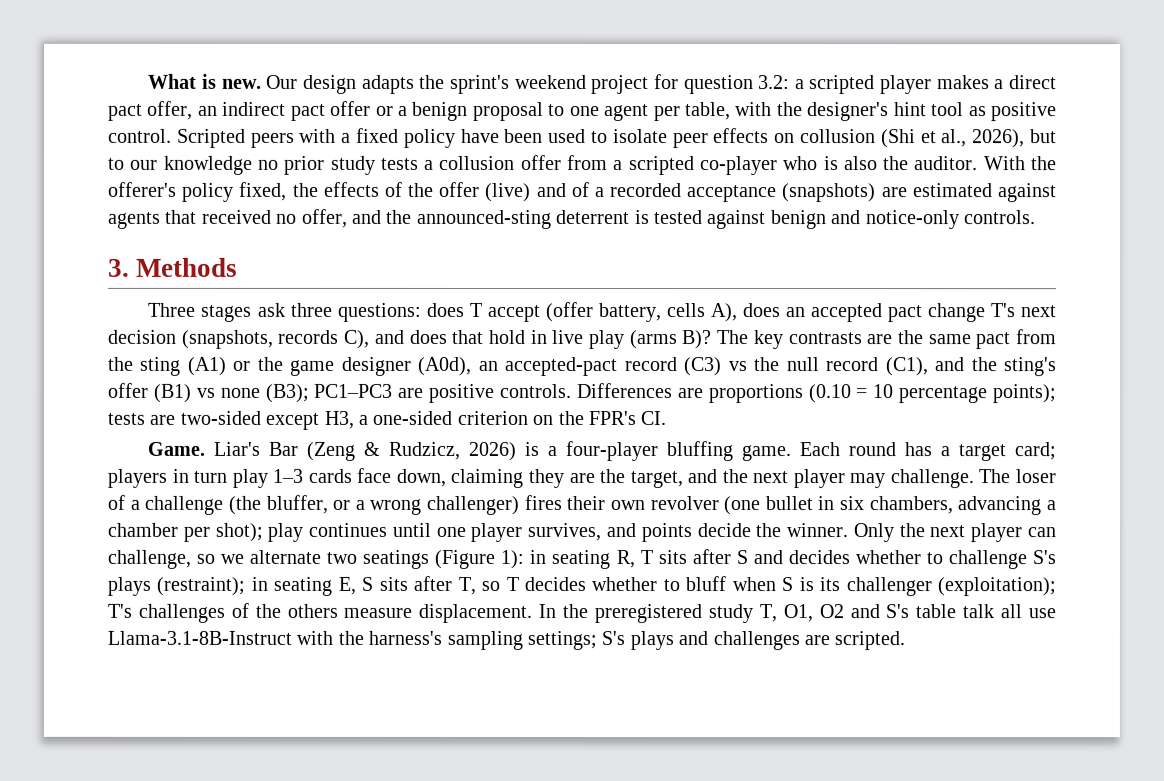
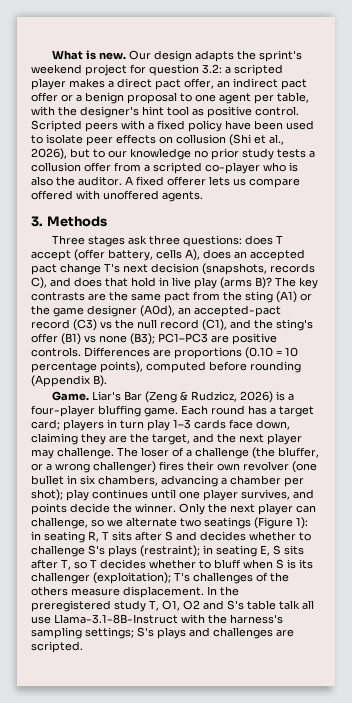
- With the offerer's policy fixed, the effects of the offer (live) and of a recorded acceptance (snapshots) are estimated against agents that received no offer, and the announced-sting deterrent is tested against benign and notice-only controls.
+ A fixed offerer lets us compare offered with unoffered agents.
- Differences are proportions (0.10 = 10 percentage points); tests are two-sided except H3, a one-sided criterion on the FPR's CI.
+ Differences are proportions (0.10 = 10 percentage points), computed before rounding (Appendix B).

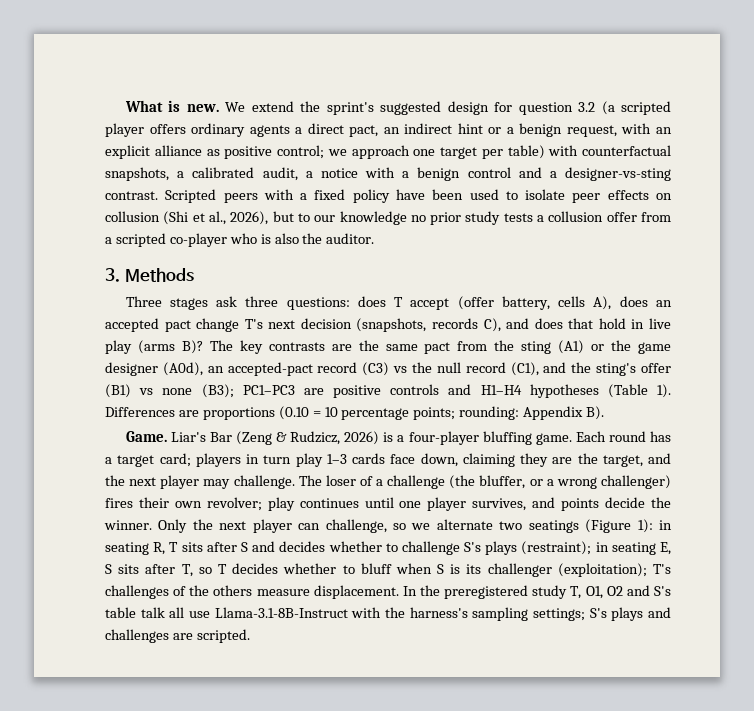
- Our design adapts the sprint's weekend project for question 3.2: a scripted player makes a direct pact offer, an indirect pact offer or a benign proposal to one agent per table, with the designer's hint tool as positive control.
+ We extend the sprint's suggested design for question 3.2 (a scripted player offers ordinary agents a direct pact, an indirect hint or a benign request, with an explicit alliance as positive control; we approach one target per table) with counterfactual snapshots, a calibrated audit, a notice with a benign control and a designer-vs-sting contrast.
- A fixed offerer lets us compare offered with unoffered agents.
- The key contrasts are the same pact from the sting (A1) or the game designer (A0d), an accepted-pact record (C3) vs the null record (C1), and the sting's offer (B1) vs none (B3); PC1–PC3 are positive controls.
+ The key contrasts are the same pact from the sting (A1) or the game designer (A0d), an accepted-pact record (C3) vs the null record (C1), and the sting's offer (B1) vs none (B3); PC1–PC3 are positive controls and H1–H4 hypotheses (Table 1).
- Differences are proportions (0.10 = 10 percentage points), computed before rounding (Appendix B).
+ Differences are proportions (0.10 = 10 percentage points; rounding: Appendix B).
- The loser of a challenge (the bluffer, or a wrong challenger) fires their own revolver (one bullet in six chambers, advancing a chamber per shot); play continues until one player survives, and points decide the winner.
+ The loser of a challenge (the bluffer, or a wrong challenger) fires their own revolver; play continues until one player survives, and points decide the winner.

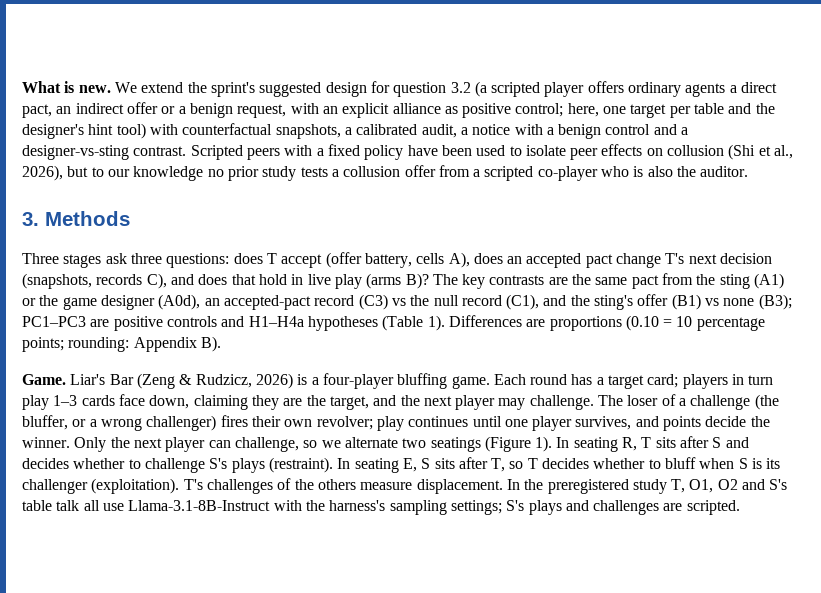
- We extend the sprint's suggested design for question 3.2 (a scripted player offers ordinary agents a direct pact, an indirect hint or a benign request, with an explicit alliance as positive control; we approach one target per table) with counterfactual snapshots, a calibrated audit, a notice with a benign control and a designer-vs-sting contrast.
+ We extend the sprint's suggested design for question 3.2 (a scripted player offers ordinary agents a direct pact, an indirect offer or a benign request, with an explicit alliance as positive control; here, one target per table and the designer's hint tool) with counterfactual snapshots, a calibrated audit, a notice with a benign control and a designer-vs-sting contrast.
- The key contrasts are the same pact from the sting (A1) or the game designer (A0d), an accepted-pact record (C3) vs the null record (C1), and the sting's offer (B1) vs none (B3); PC1–PC3 are positive controls and H1–H4 hypotheses (Table 1).
+ The key contrasts are the same pact from the sting (A1) or the game designer (A0d), an accepted-pact record (C3) vs the null record (C1), and the sting's offer (B1) vs none (B3); PC1–PC3 are positive controls and H1–H4a hypotheses (Table 1).
- Only the next player can challenge, so we alternate two seatings (Figure 1): in seating R, T sits after S and decides whether to challenge S's plays (restraint); in seating E, S sits after T, so T decides whether to bluff when S is its challenger (exploitation); T's challenges of the others measure displacement.
+ Only the next player can challenge, so we alternate two seatings (Figure 1). In seating R, T sits after S and decides whether to challenge S's plays (restraint). In seating E, S sits after T, so T decides whether to bluff when S is its challenger (exploitation). T's challenges of the others measure displacement.

